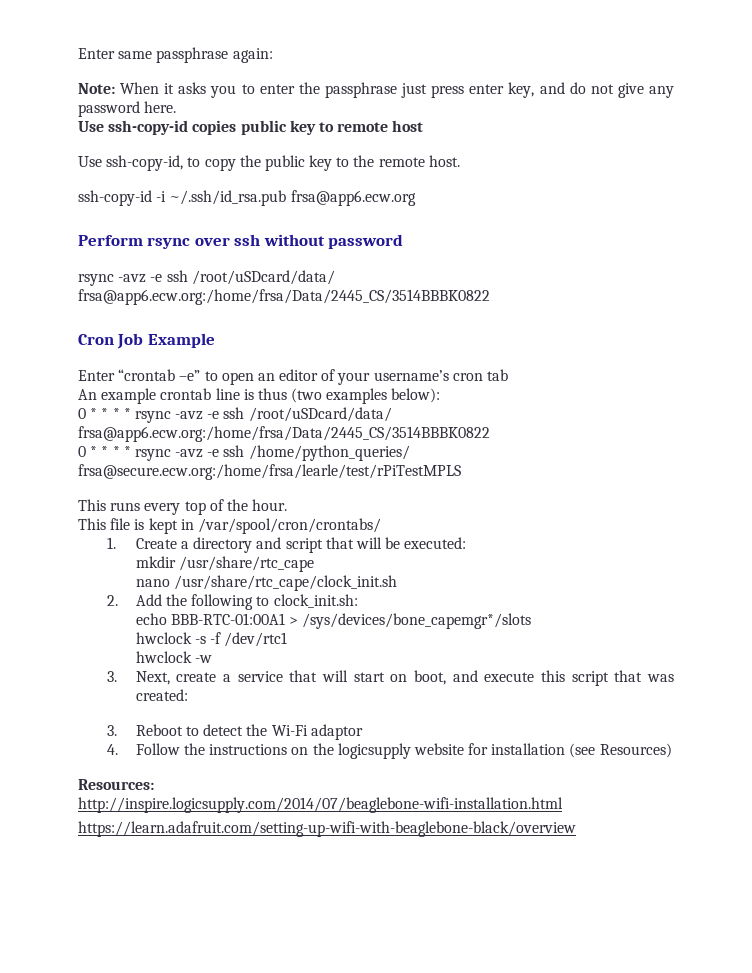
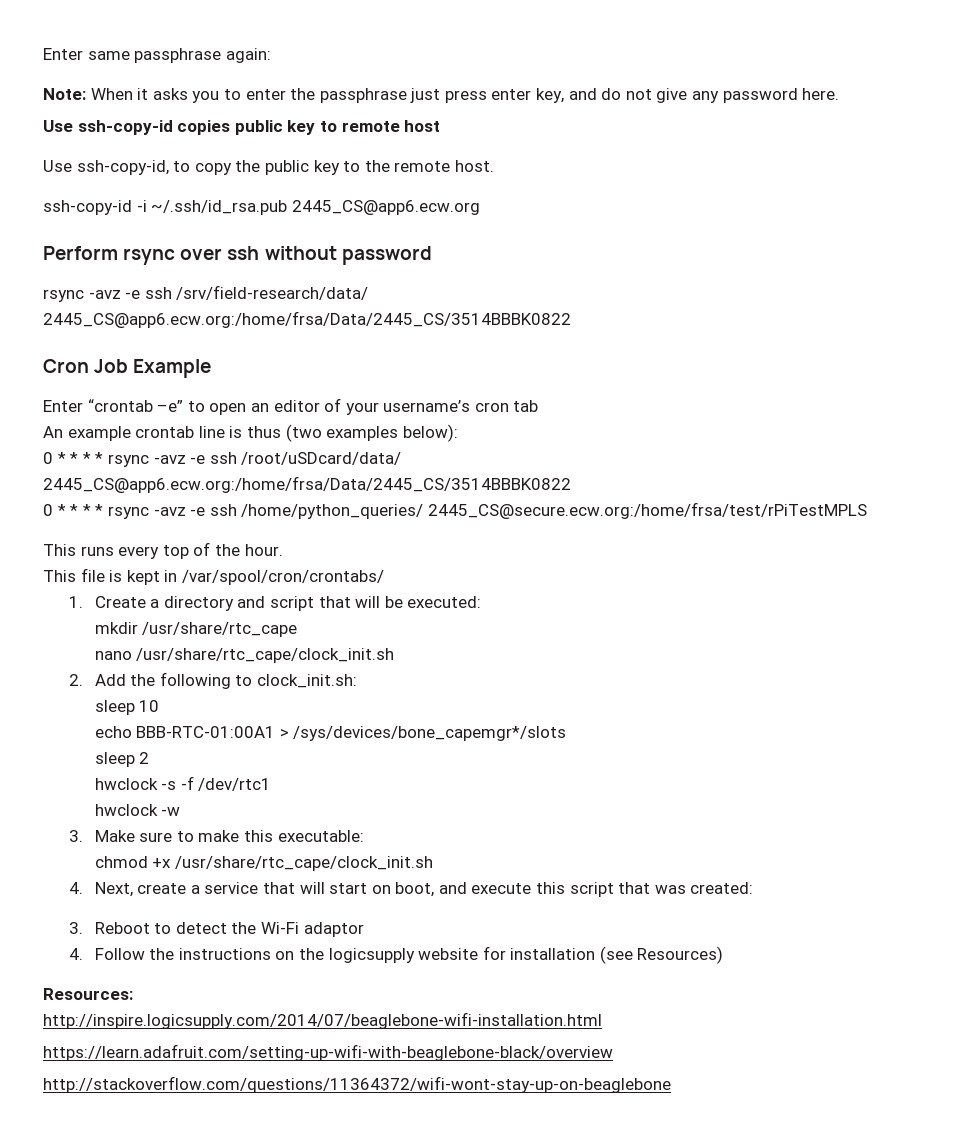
- ssh-copy-id -i ~/.ssh/id_rsa.pub frsa@app6.ecw.org
+ ssh-copy-id -i ~/.ssh/id_rsa.pub 2445_CS@app6.ecw.org
  Perform rsync over ssh without password
- rsync -avz -e ssh /root/uSDcard/data/ frsa@app6.ecw.org:/home/frsa/Data/2445_CS/3514BBBK0822
+ rsync -avz -e ssh /srv/field-research/data/ 2445_CS@app6.ecw.org:/home/frsa/Data/2445_CS/3514BBBK0822
- 0 * * * * rsync -avz -e ssh /root/uSDcard/data/ frsa@app6.ecw.org:/home/frsa/Data/2445_CS/3514BBBK0822
+ 0 * * * * rsync -avz -e ssh /root/uSDcard/data/ 2445_CS@app6.ecw.org:/home/frsa/Data/2445_CS/3514BBBK0822
- 0 * * * * rsync -avz -e ssh /home/python_queries/ frsa@secure.ecw.org:/home/frsa/learle/test/rPiTestMPLS
+ 0 * * * * rsync -avz -e ssh /home/python_queries/ 2445_CS@secure.ecw.org:/home/frsa/test/rPiTestMPLS
+ sleep 10
+ sleep 2
- 3. Next, create a service that will start on boot, and execute this script that was created:
+ 3. Make sure to make this executable:
+ chmod +x /usr/share/rtc_cape/clock_init.sh
+ 4. Next, create a service that will start on boot, and execute this script that was created:
+ http://stackoverflow.com/questions/11364372/wifi-wont-stay-up-on-beaglebone

